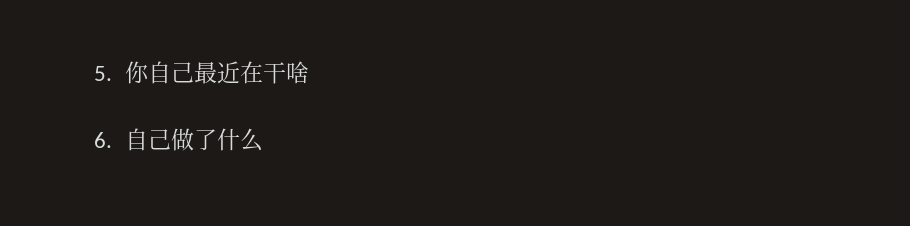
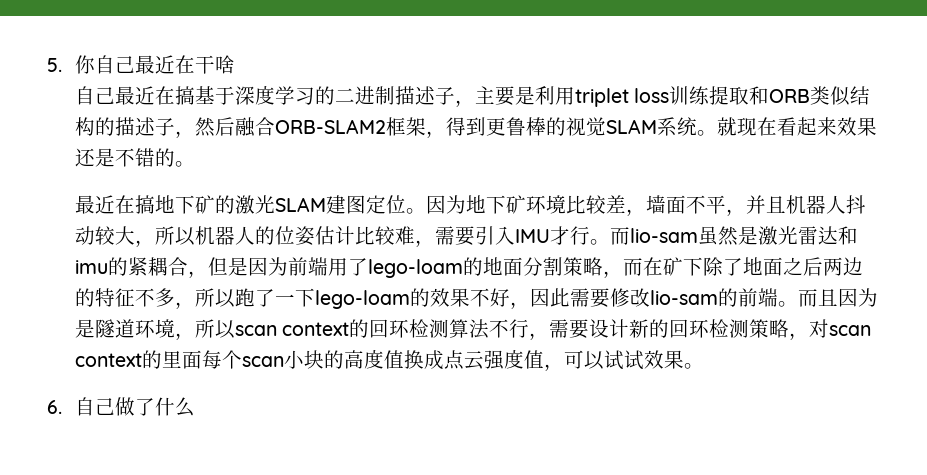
+ 自己最近在搞基于深度学习的二进制描述子，主要是利用triplet loss训练提取和ORB类似结构的描述子，然后融合ORB-SLAM2框架，得到更鲁棒的视觉SLAM系统。就现在看起来效果还是不错的。
+ 最近在搞地下矿的激光SLAM建图定位。因为地下矿环境比较差，墙面不平，并且机器人抖动较大，所以机器人的位姿估计比较难，需要引入IMU才行。而lio-sam虽然是激光雷达和imu的紧耦合，但是因为前端用了lego-loam的地面分割策略，而在矿下除了地面之后两边的特征不多，所以跑了一下lego-loam的效果不好，因此需要修改lio-sam的前端。而且因为是隧道环境，所以scan context的回环检测算法不行，需要设计新的回环检测策略，对scan context的里面每个scan小块的高度值换成点云强度值，可以试试效果。

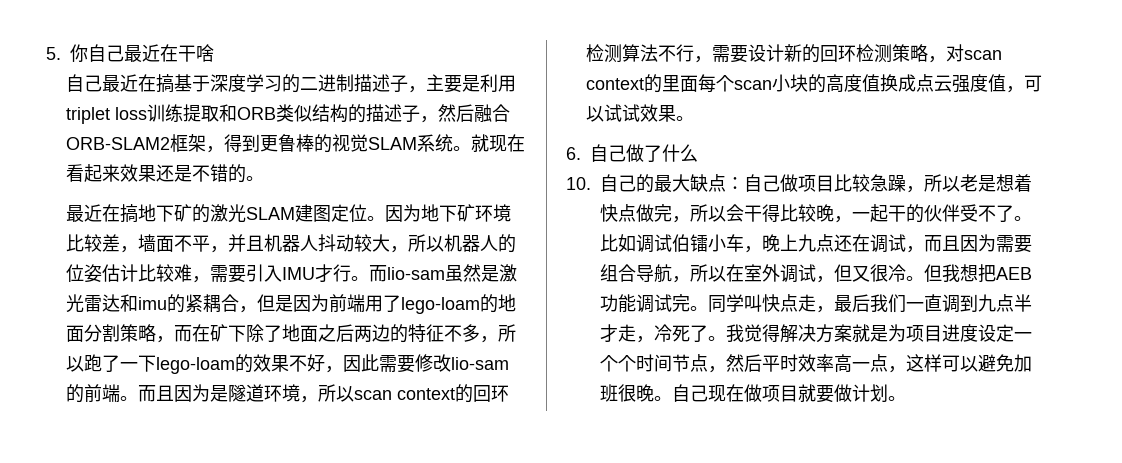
+ 10.自己的最大缺点：自己做项目比较急躁，所以老是想着快点做完，所以会干得比较晚，一起干的伙伴受不了。比如调试伯镭小车，晚上九点还在调试，而且因为需要组合导航，所以在室外调试，但又很冷。但我想把AEB功能调试完。同学叫快点走，最后我们一直调到九点半才走，冷死了。我觉得解决方案就是为项目进度设定一个个时间节点，然后平时效率高一点，这样可以避免加班很晚。自己现在做项目就要做计划。

